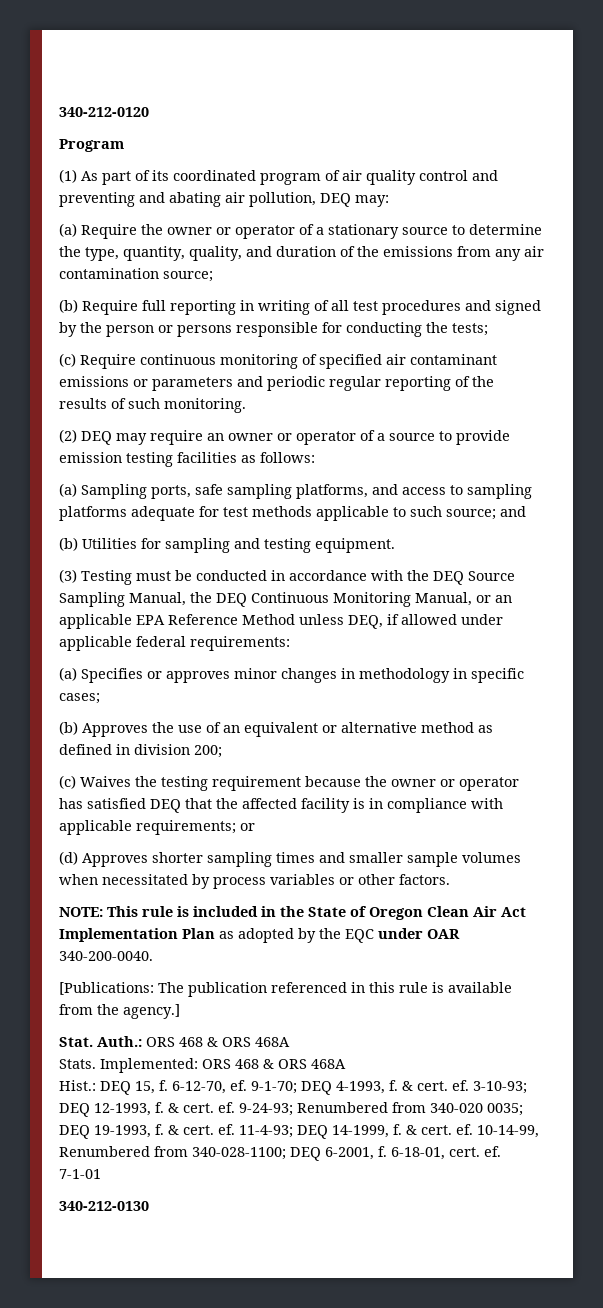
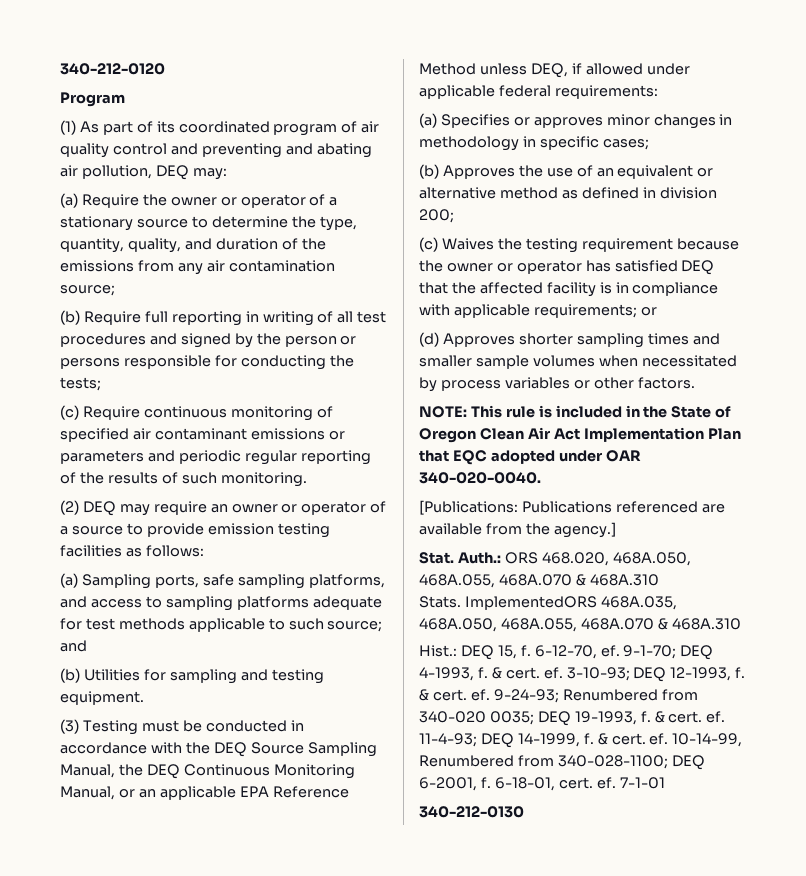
- NOTE: This rule is included in the State of Oregon Clean Air Act Implementation Plan as adopted by the EQC under OAR 340-200-0040.
+ NOTE: This rule is included in the State of Oregon Clean Air Act Implementation Plan that EQC adopted under OAR 340-020-0040.
- [Publications: The publication referenced in this rule is available from the agency.]
+ [Publications: Publications referenced are available from the agency.]
- Auth.: ORS 468 & ORS 468A
- Stats. Implemented: ORS 468 & ORS 468A
+ Auth.: ORS 468.020, 468A.050, 468A.055, 468A.070 & 468A.310
+ Stats. ImplementedORS 468A.035, 468A.050, 468A.055, 468A.070 & 468A.310

